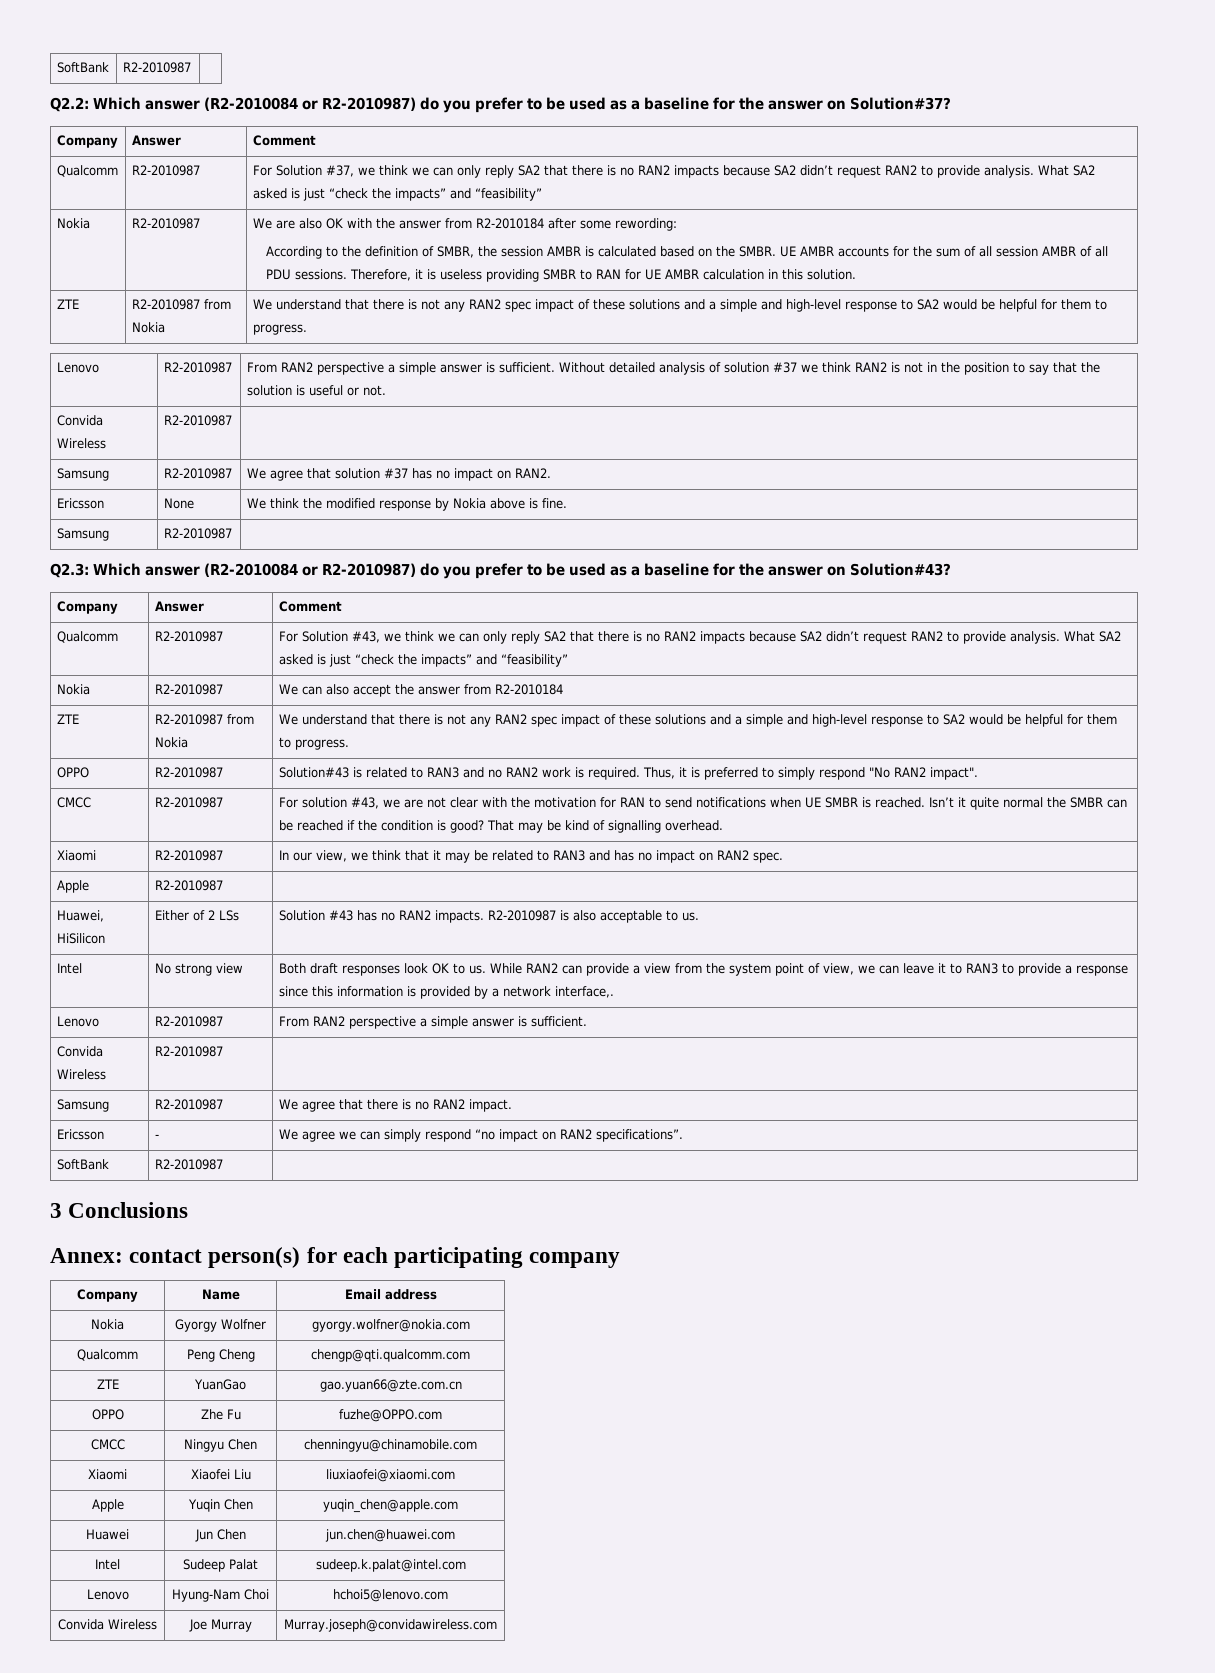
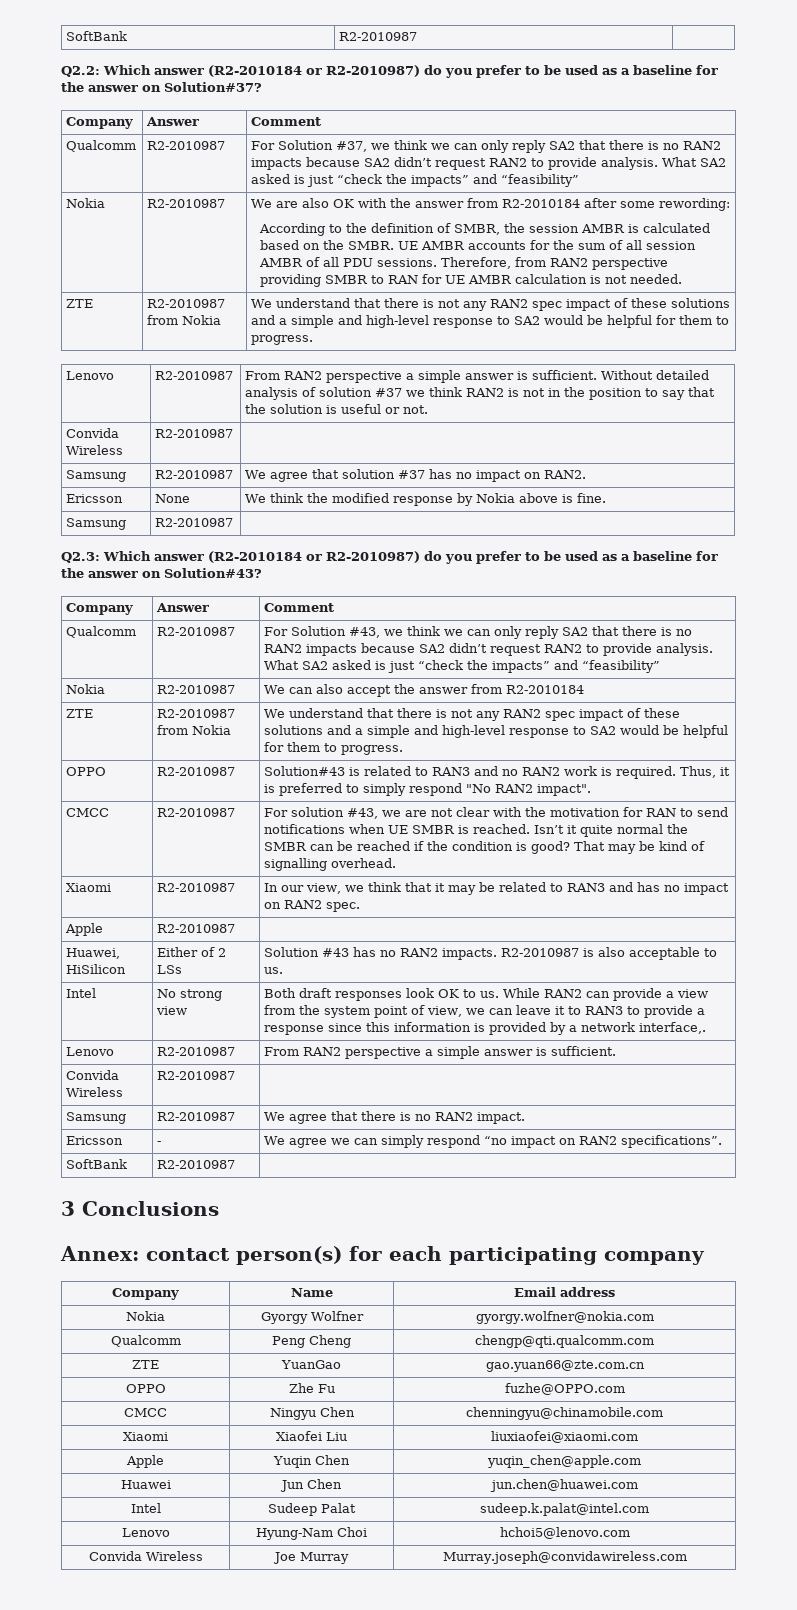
- Q2.2: Which answer (R2-2010084 or R2-2010987) do you prefer to be used as a baseline for the answer on Solution#37?
+ Q2.2: Which answer (R2-2010184 or R2-2010987) do you prefer to be used as a baseline for the answer on Solution#37?
- Therefore, it is useless providing SMBR to RAN for UE AMBR calculation in this solution.
+ Therefore, from RAN2 perspective providing SMBR to RAN for UE AMBR calculation is not needed.
- Q2.3: Which answer (R2-2010084 or R2-2010987) do you prefer to be used as a baseline for the answer on Solution#43?
+ Q2.3: Which answer (R2-2010184 or R2-2010987) do you prefer to be used as a baseline for the answer on Solution#43?

